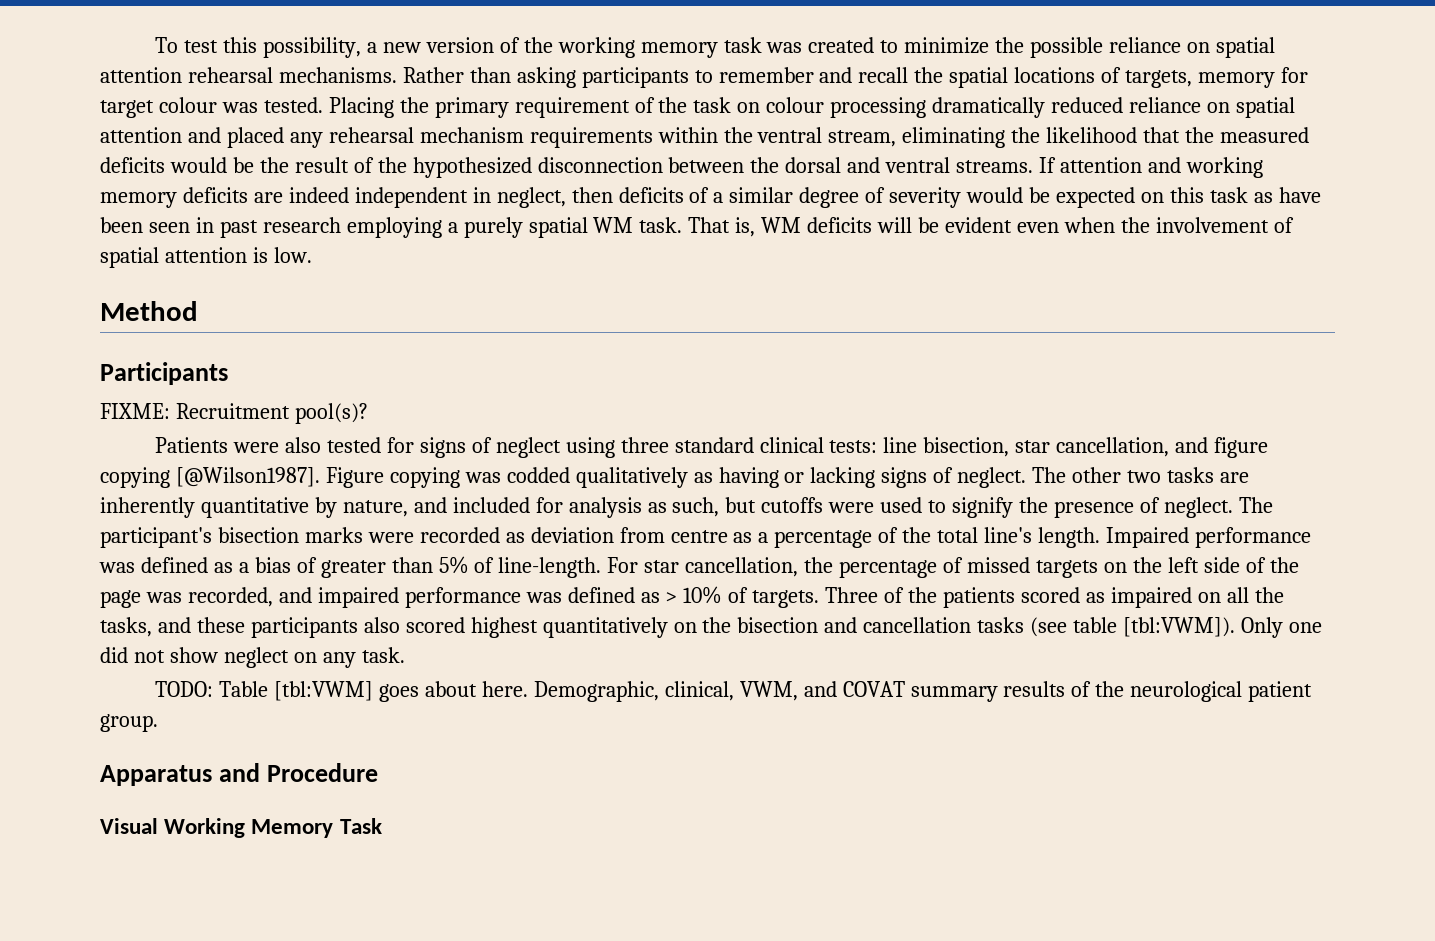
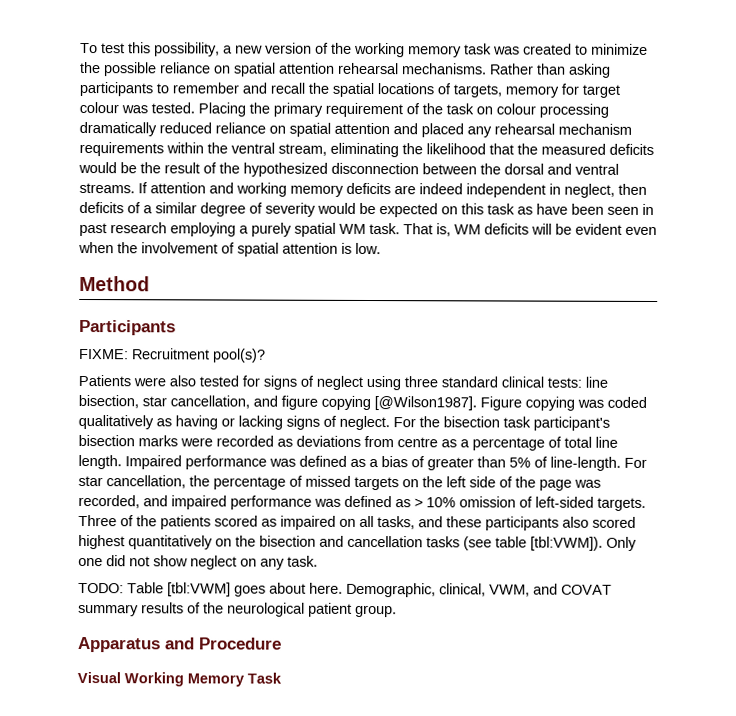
- Figure copying was codded qualitatively as having or lacking signs of neglect.
+ Figure copying was coded qualitatively as having or lacking signs of neglect.
- The other two tasks are inherently quantitative by nature, and included for analysis as such, but cutoffs were used to signify the presence of neglect. The participant's bisection marks were recorded as deviation from centre as a percentage of the total line's length.
+ For the bisection task participant's bisection marks were recorded as deviations from centre as a percentage of total line length.
- For star cancellation, the percentage of missed targets on the left side of the page was recorded, and impaired performance was defined as > 10% of targets.
+ For star cancellation, the percentage of missed targets on the left side of the page was recorded, and impaired performance was defined as > 10% omission of left-sided targets.
- Three of the patients scored as impaired on all the tasks, and these participants also scored highest quantitatively on the bisection and cancellation tasks (see table [tbl:VWM]).
+ Three of the patients scored as impaired on all tasks, and these participants also scored highest quantitatively on the bisection and cancellation tasks (see table [tbl:VWM]).

